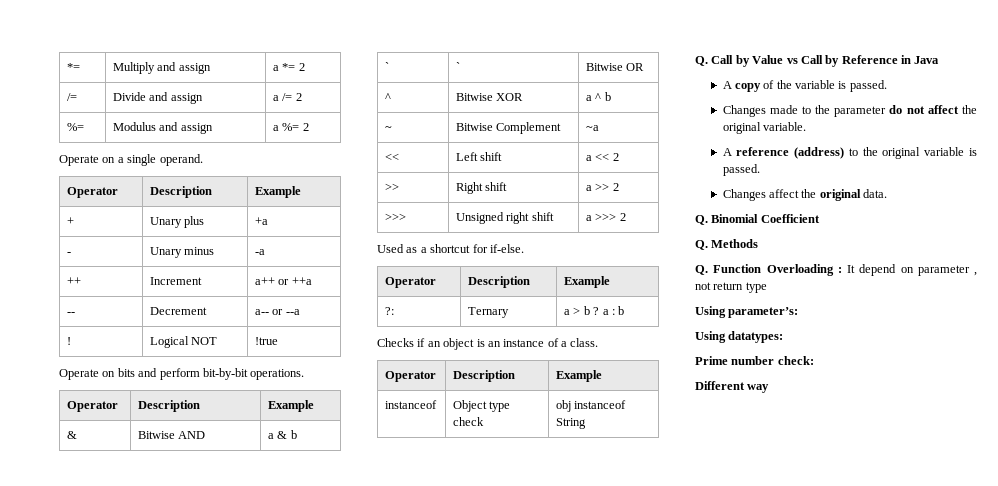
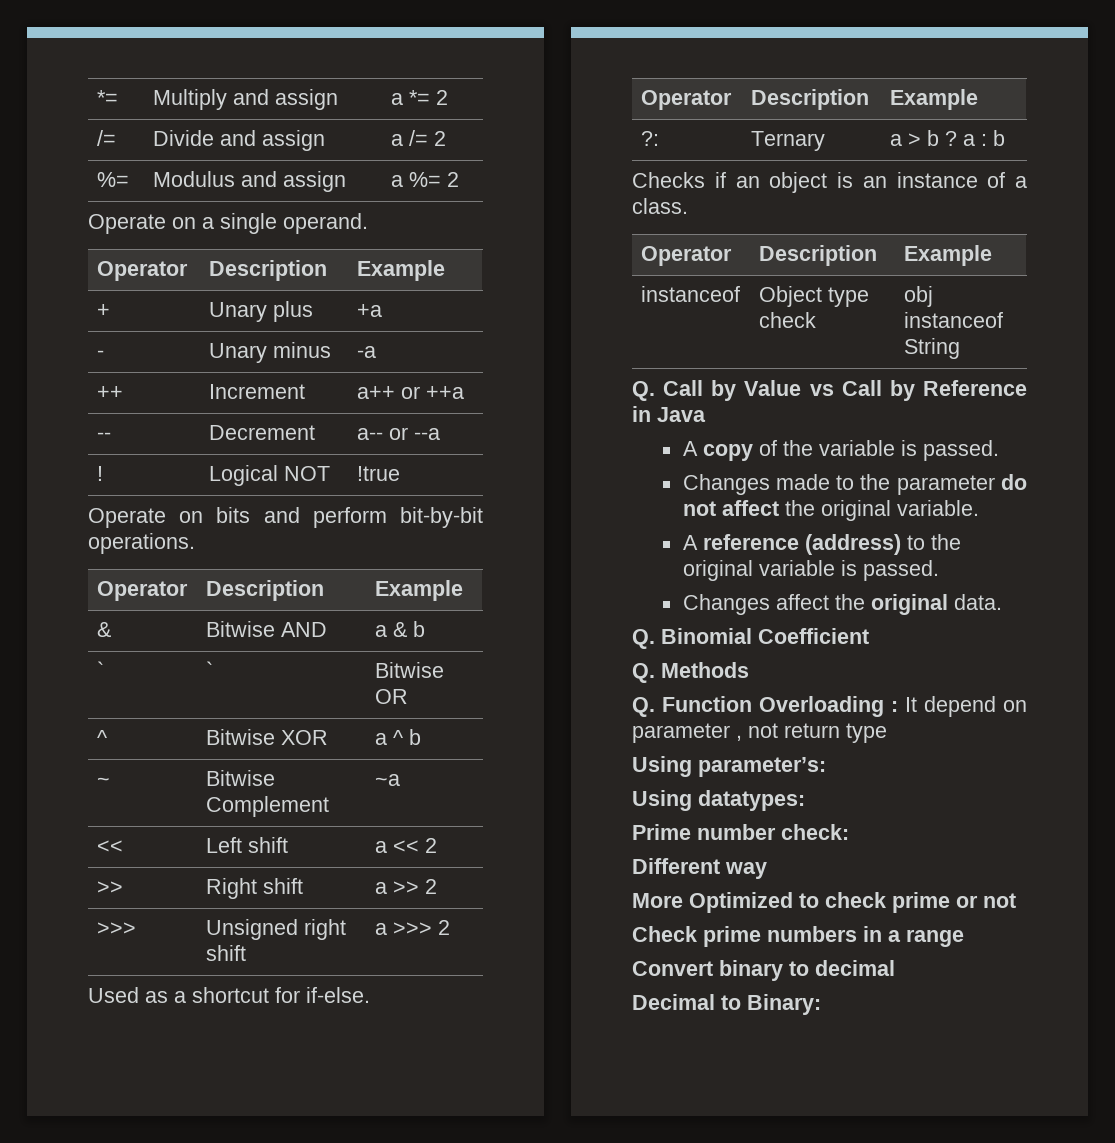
+ More Optimized to check prime or not
+ Check prime numbers in a range
+ Convert binary to decimal
+ Decimal to Binary:

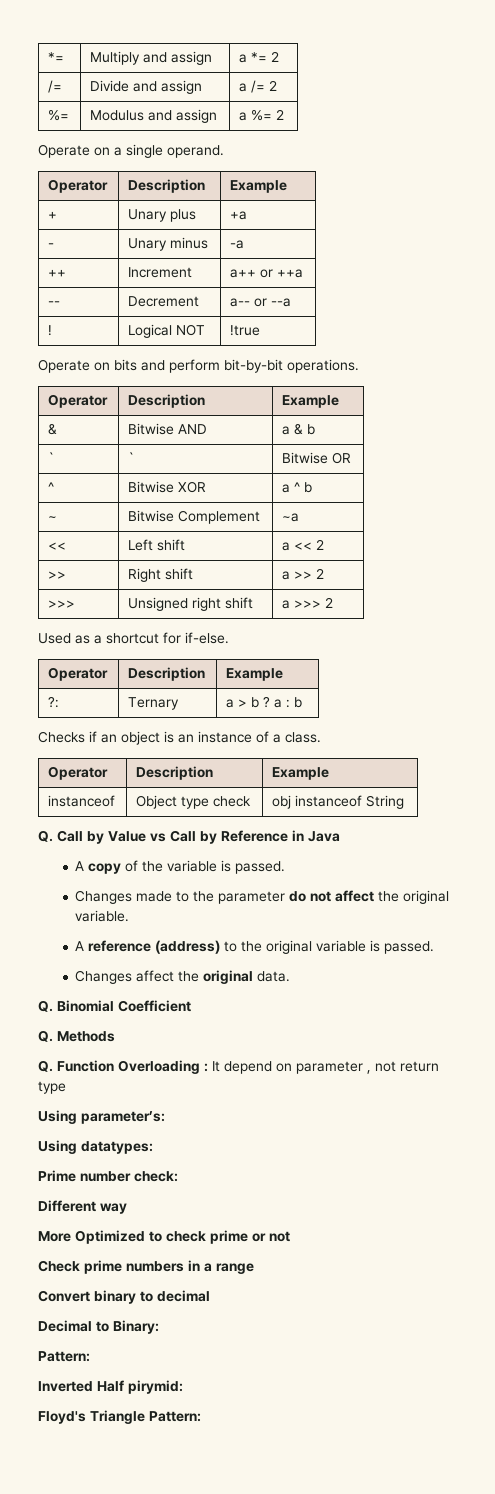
  Decimal to Binary:
+ Pattern:
+ Inverted Half pirymid:
+ Floyd's Triangle Pattern:

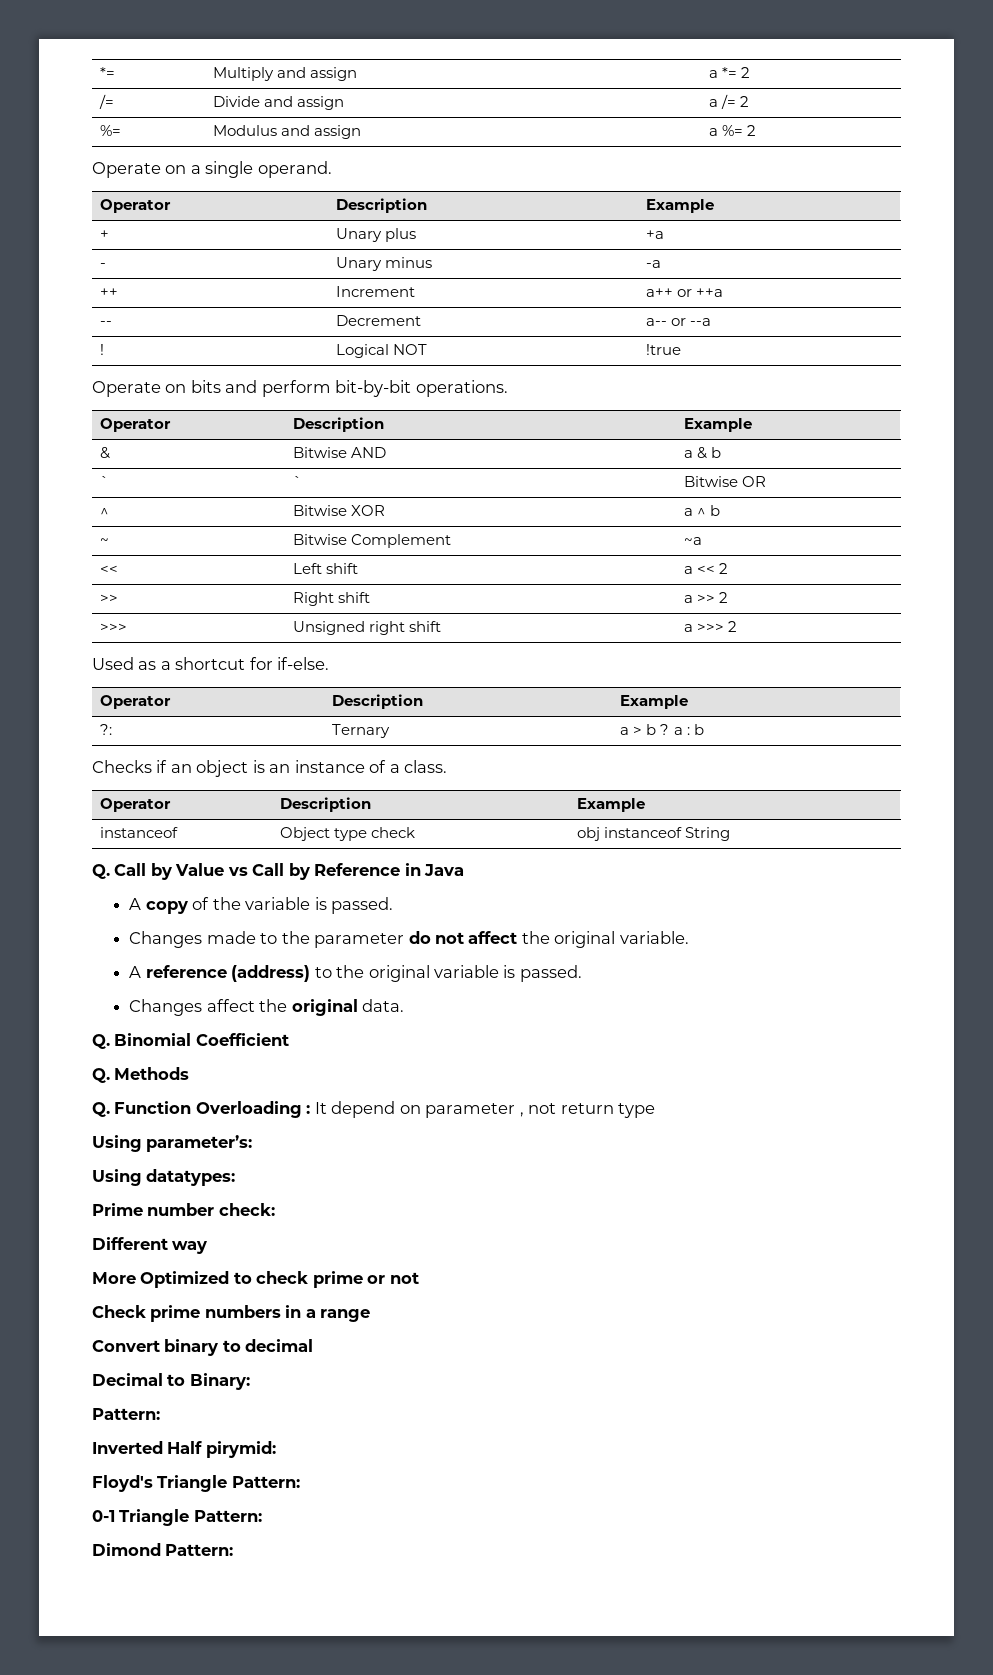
+ 0-1 Triangle Pattern:
+ Dimond Pattern:

